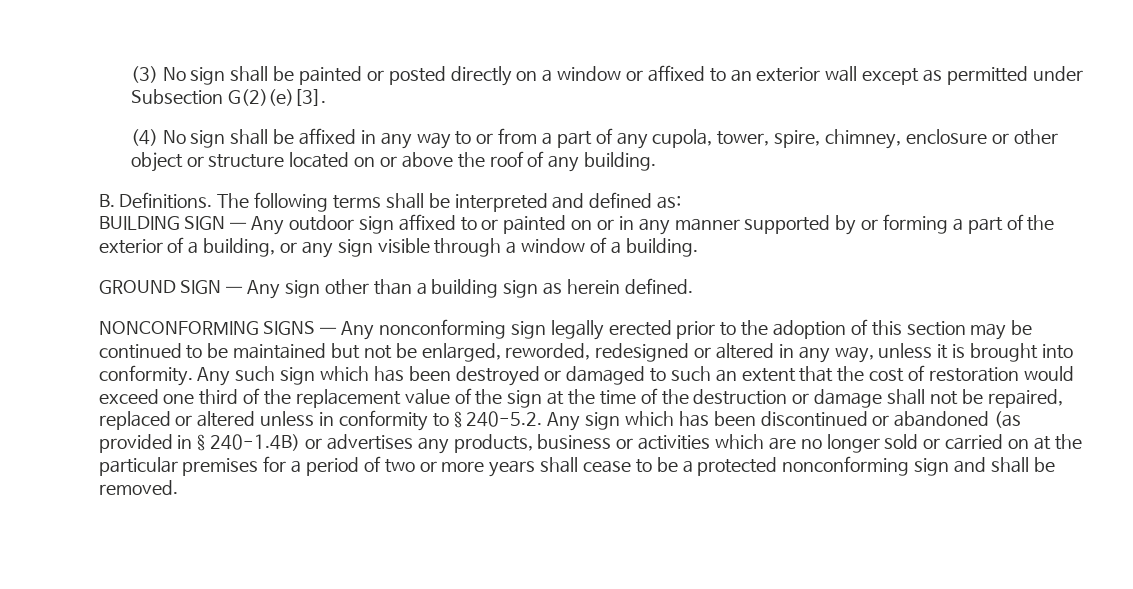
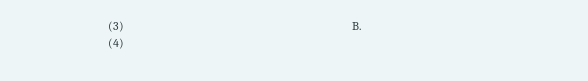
- (3) No sign shall be painted or posted directly on a window or affixed to an exterior wall except as permitted under Subsection G(2)(e)[3].
- (4) No sign shall be affixed in any way to or from a part of any cupola, tower, spire, chimney, enclosure or other object or structure located on or above the roof of any building.
- B. Definitions. The following terms shall be interpreted and defined as:
- BUILDING SIGN — Any outdoor sign affixed to or painted on or in any manner supported by or forming a part of the exterior of a building, or any sign visible through a window of a building.
- GROUND SIGN — Any sign other than a building sign as herein defined.
- NONCONFORMING SIGNS — Any nonconforming sign legally erected prior to the adoption of this section may be continued to be maintained but not be enlarged, reworded, redesigned or altered in any way, unless it is brought into conformity. Any such sign which has been destroyed or damaged to such an extent that the cost of restoration would exceed one third of the replacement value of the sign at the time of the destruction or damage shall not be repaired, replaced or altered unless in conformity to § 240-5.2. Any sign which has been discontinued or abandoned (as provided in § 240-1.4B) or advertises any products, business or activities which are no longer sold or carried on at the particular premises for a period of two or more years shall cease to be a protected nonconforming sign and shall be removed.
+ (3)
+ (4)
+ B.

